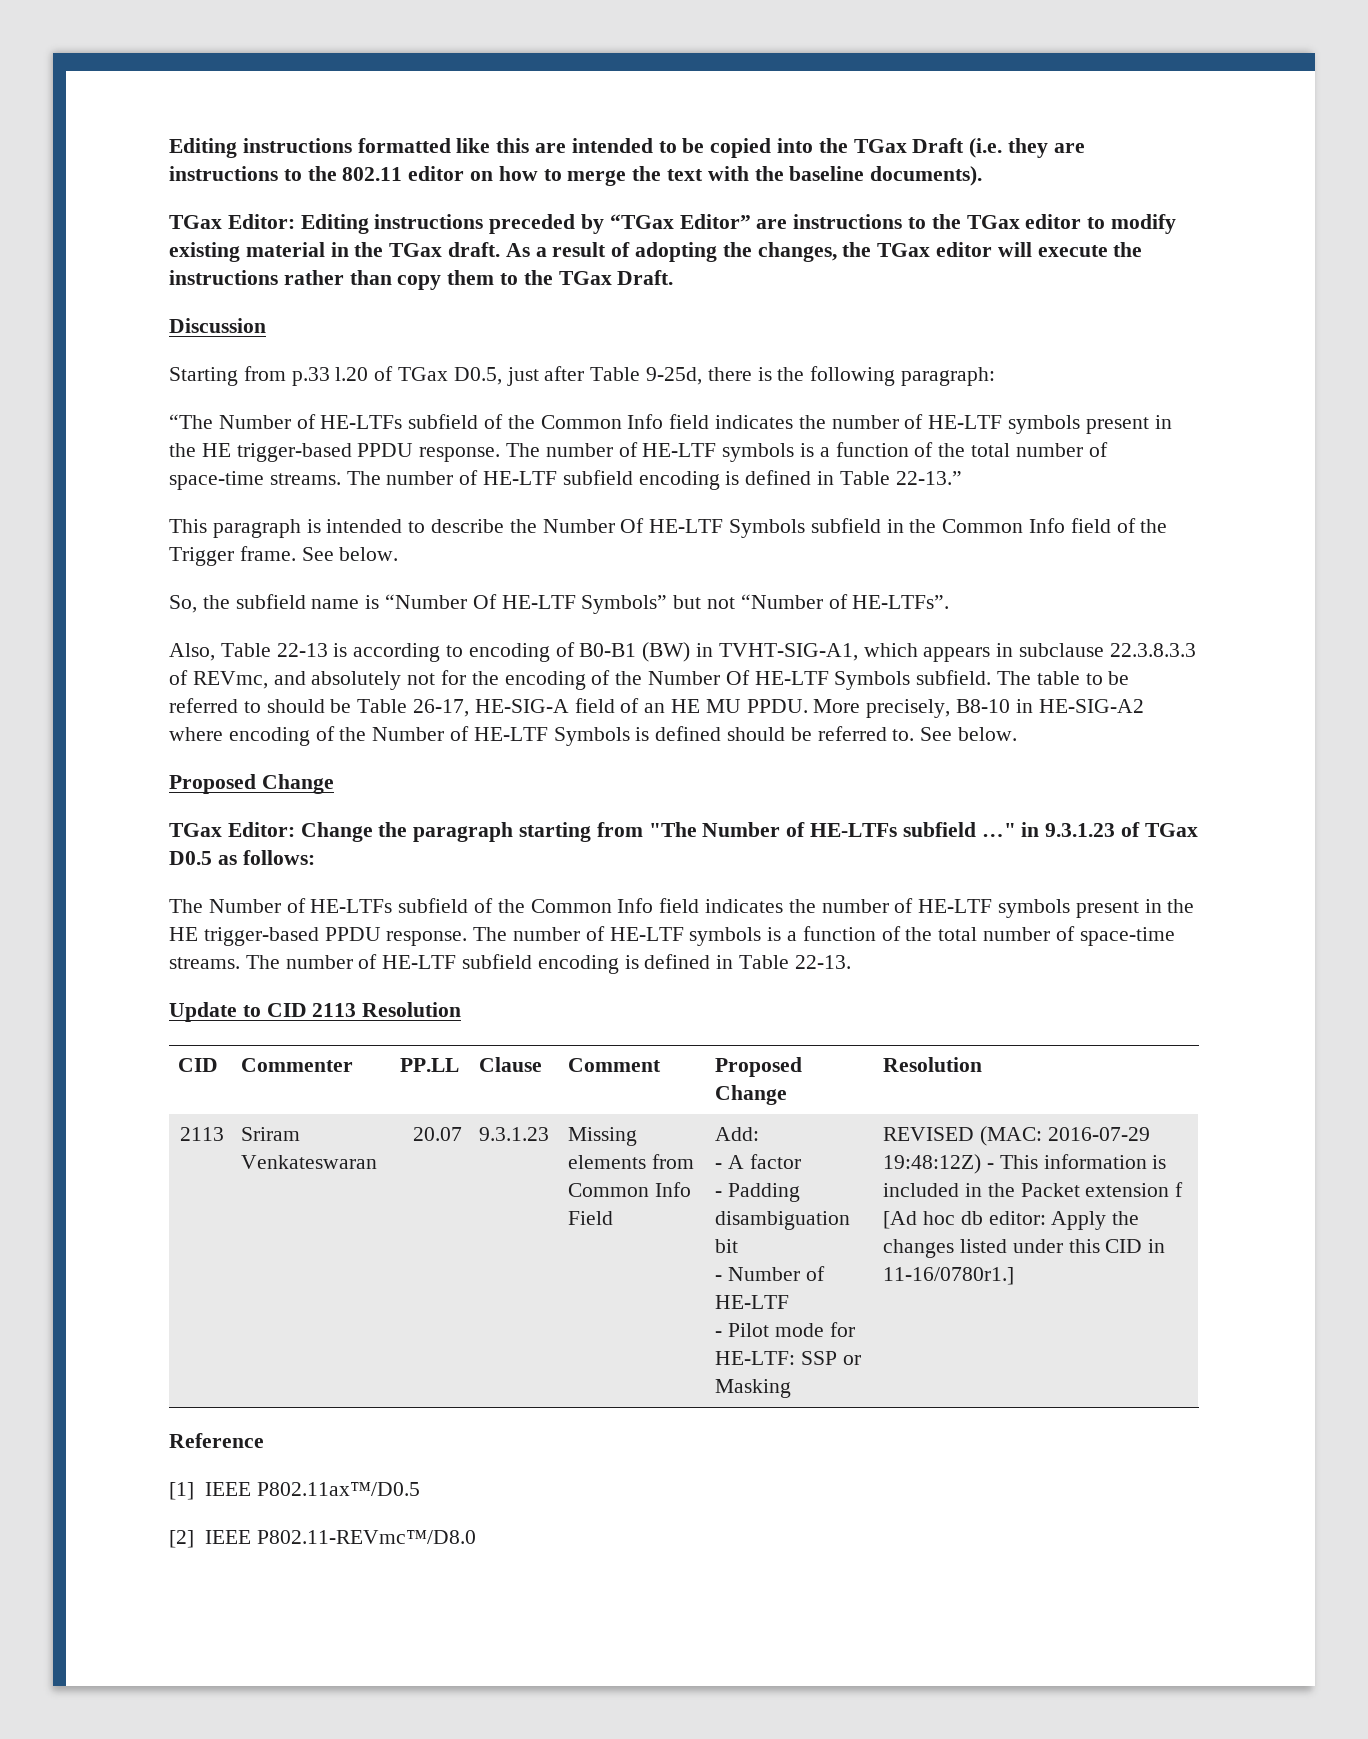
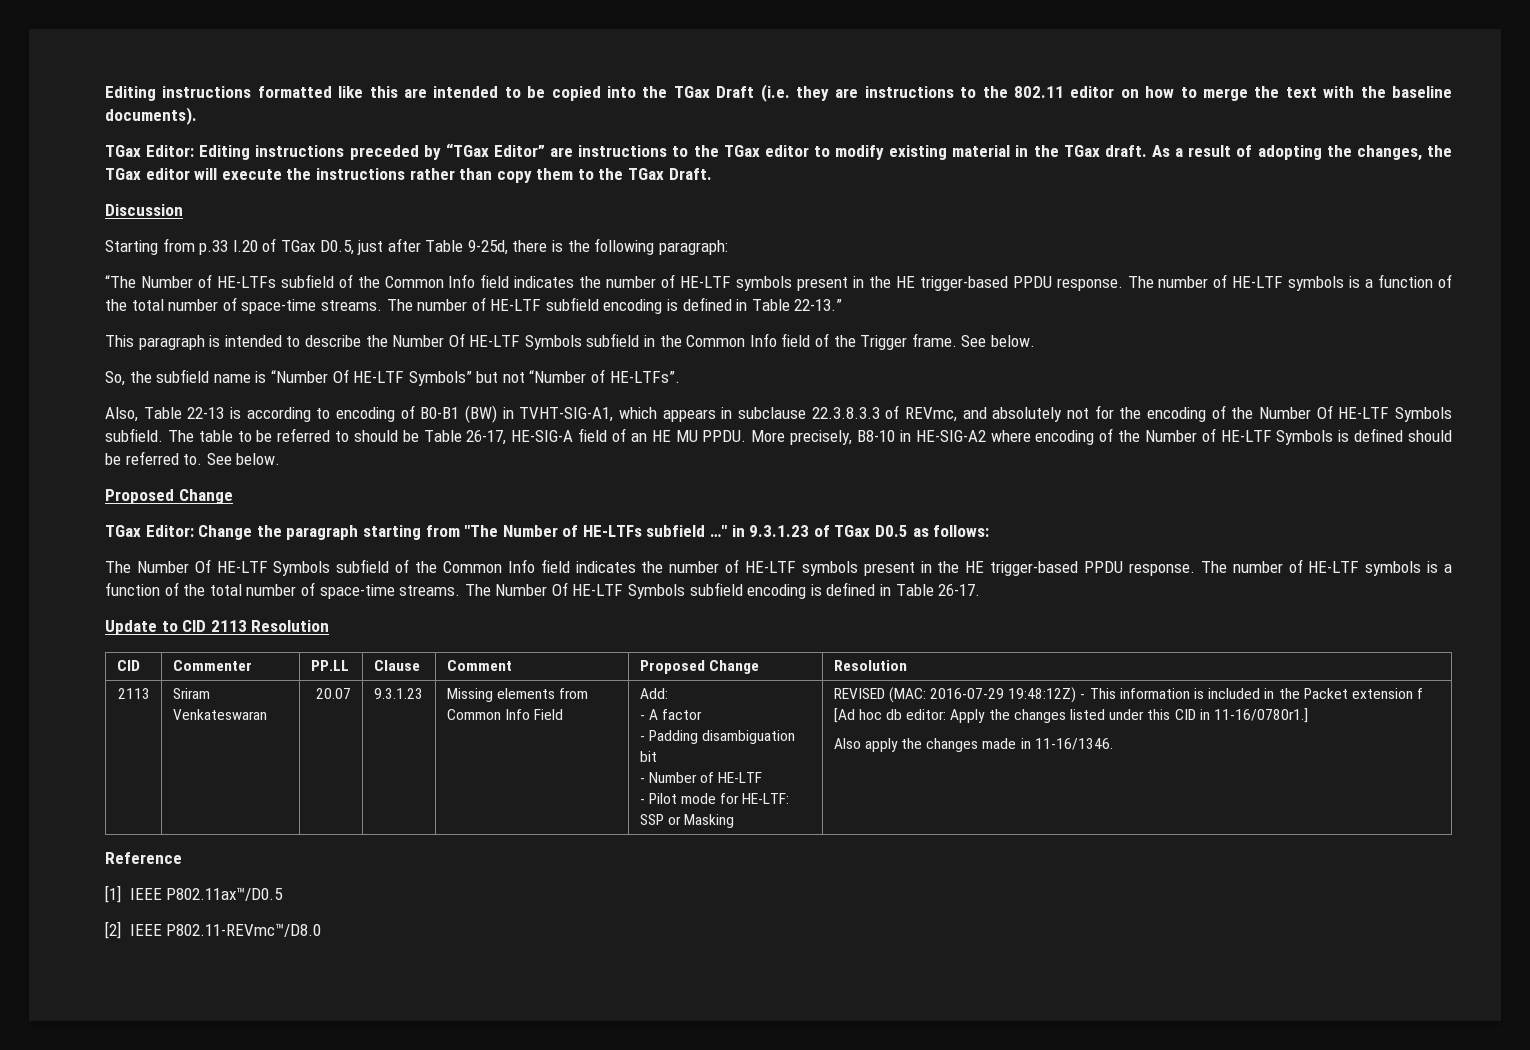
- The Number of HE-LTFs subfield of the Common Info field indicates the number of HE-LTF symbols present in the HE trigger-based PPDU response.
+ The Number Of HE-LTF Symbols subfield of the Common Info field indicates the number of HE-LTF symbols present in the HE trigger-based PPDU response.
- The number of HE-LTF subfield encoding is defined in Table 22-13.
+ The Number Of HE-LTF Symbols subfield encoding is defined in Table 26-17.
+ Also apply the changes made in 11-16/1346.

